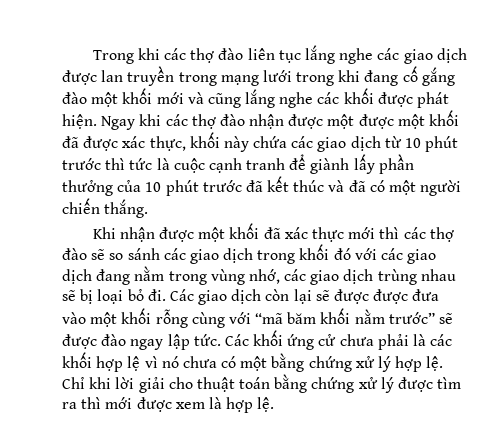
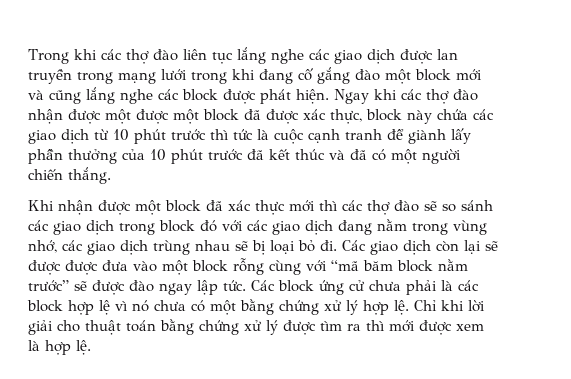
- Trong khi các thợ đào liên tục lắng nghe các giao dịch được lan truyền trong mạng lưới trong khi đang cố gắng đào một khối mới và cũng lắng nghe các khối được phát hiện.
+ Trong khi các thợ đào liên tục lắng nghe các giao dịch được lan truyền trong mạng lưới trong khi đang cố gắng đào một block mới và cũng lắng nghe các block được phát hiện.
- Ngay khi các thợ đào nhận được một được một khối đã được xác thực, khối này chứa các giao dịch từ 10 phút trước thì tức là cuộc cạnh tranh để giành lấy phần thưởng của 10 phút trước đã kết thúc và đã có một người chiến thắng.
+ Ngay khi các thợ đào nhận được một được một block đã được xác thực, block này chứa các giao dịch từ 10 phút trước thì tức là cuộc cạnh tranh để giành lấy phần thưởng của 10 phút trước đã kết thúc và đã có một người chiến thắng.
- Khi nhận được một khối đã xác thực mới thì các thợ đào sẽ so sánh các giao dịch trong khối đó với các giao dịch đang nằm trong vùng nhớ, các giao dịch trùng nhau sẽ bị loại bỏ đi.
+ Khi nhận được một block đã xác thực mới thì các thợ đào sẽ so sánh các giao dịch trong block đó với các giao dịch đang nằm trong vùng nhớ, các giao dịch trùng nhau sẽ bị loại bỏ đi.
- Các giao dịch còn lại sẽ được được đưa vào một khối rỗng cùng với “mã băm khối nằm trước” sẽ được đào ngay lập tức.
+ Các giao dịch còn lại sẽ được được đưa vào một block rỗng cùng với “mã băm block nằm trước” sẽ được đào ngay lập tức.
- Các khối ứng cử chưa phải là các khối hợp lệ vì nó chưa có một bằng chứng xử lý hợp lệ.
+ Các block ứng cử chưa phải là các block hợp lệ vì nó chưa có một bằng chứng xử lý hợp lệ.

